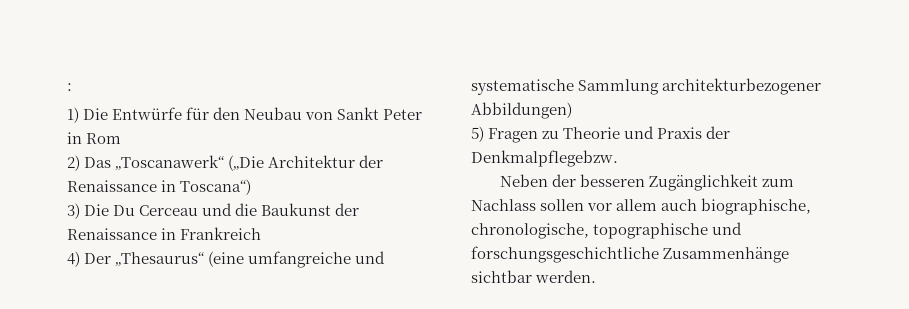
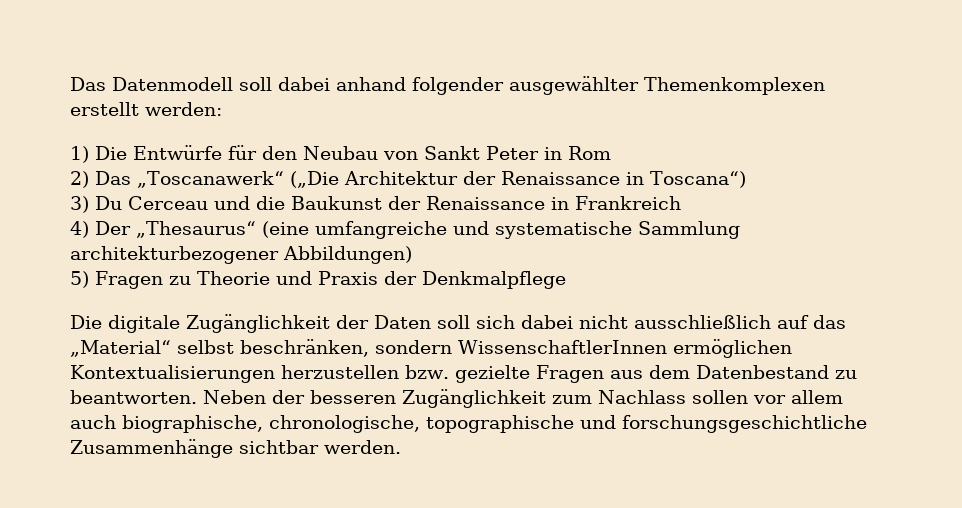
- :
+ Das Datenmodell soll dabei anhand folgender ausgewählter Themenkomplexen erstellt werden:
- 3) Die Du Cerceau und die Baukunst der Renaissance in Frankreich
+ 3) Du Cerceau und die Baukunst der Renaissance in Frankreich
- 5) Fragen zu Theorie und Praxis der Denkmalpflegebzw.
- Neben der besseren Zugänglichkeit zum Nachlass sollen vor allem auch biographische, chronologische, topographische und forschungsgeschichtliche Zusammenhänge sichtbar werden.
+ 5) Fragen zu Theorie und Praxis der Denkmalpflege
+ Die digitale Zugänglichkeit der Daten soll sich dabei nicht ausschließlich auf das „Material“ selbst beschränken, sondern WissenschaftlerInnen ermöglichen Kontextualisierungen herzustellen bzw. gezielte Fragen aus dem Datenbestand zu beantworten. Neben der besseren Zugänglichkeit zum Nachlass sollen vor allem auch biographische, chronologische, topographische und forschungsgeschichtliche Zusammenhänge sichtbar werden.

